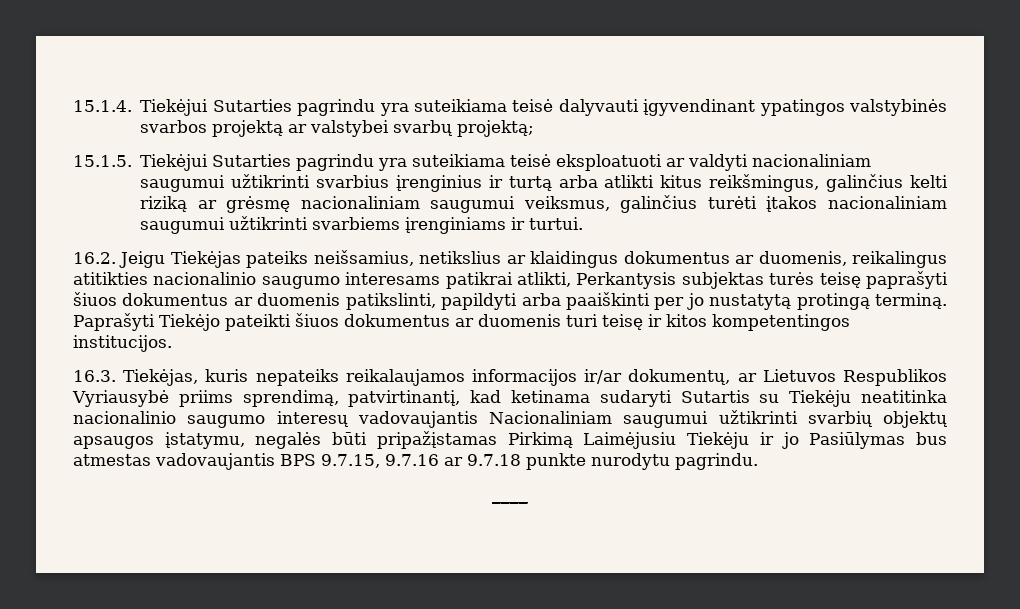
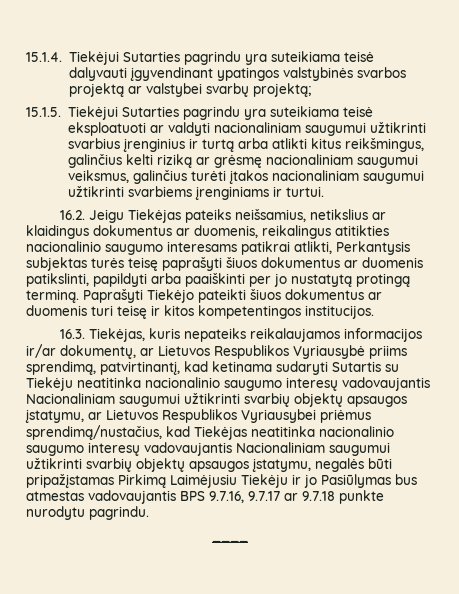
- 16.3. Tiekėjas, kuris nepateiks reikalaujamos informacijos ir/ar dokumentų, ar Lietuvos Respublikos Vyriausybė priims sprendimą, patvirtinantį, kad ketinama sudaryti Sutartis su Tiekėju neatitinka nacionalinio saugumo interesų vadovaujantis Nacionaliniam saugumui užtikrinti svarbių objektų apsaugos įstatymu, negalės būti pripažįstamas Pirkimą Laimėjusiu Tiekėju ir jo Pasiūlymas bus atmestas vadovaujantis BPS 9.7.15, 9.7.16 ar 9.7.18 punkte nurodytu pagrindu.
+ 16.3. Tiekėjas, kuris nepateiks reikalaujamos informacijos ir/ar dokumentų, ar Lietuvos Respublikos Vyriausybė priims sprendimą, patvirtinantį, kad ketinama sudaryti Sutartis su Tiekėju neatitinka nacionalinio saugumo interesų vadovaujantis Nacionaliniam saugumui užtikrinti svarbių objektų apsaugos įstatymu, ar Lietuvos Respublikos Vyriausybei priėmus sprendimą/nustačius, kad Tiekėjas neatitinka nacionalinio saugumo interesų vadovaujantis Nacionaliniam saugumui užtikrinti svarbių objektų apsaugos įstatymu, negalės būti pripažįstamas Pirkimą Laimėjusiu Tiekėju ir jo Pasiūlymas bus atmestas vadovaujantis BPS 9.7.16, 9.7.17 ar 9.7.18 punkte nurodytu pagrindu.

